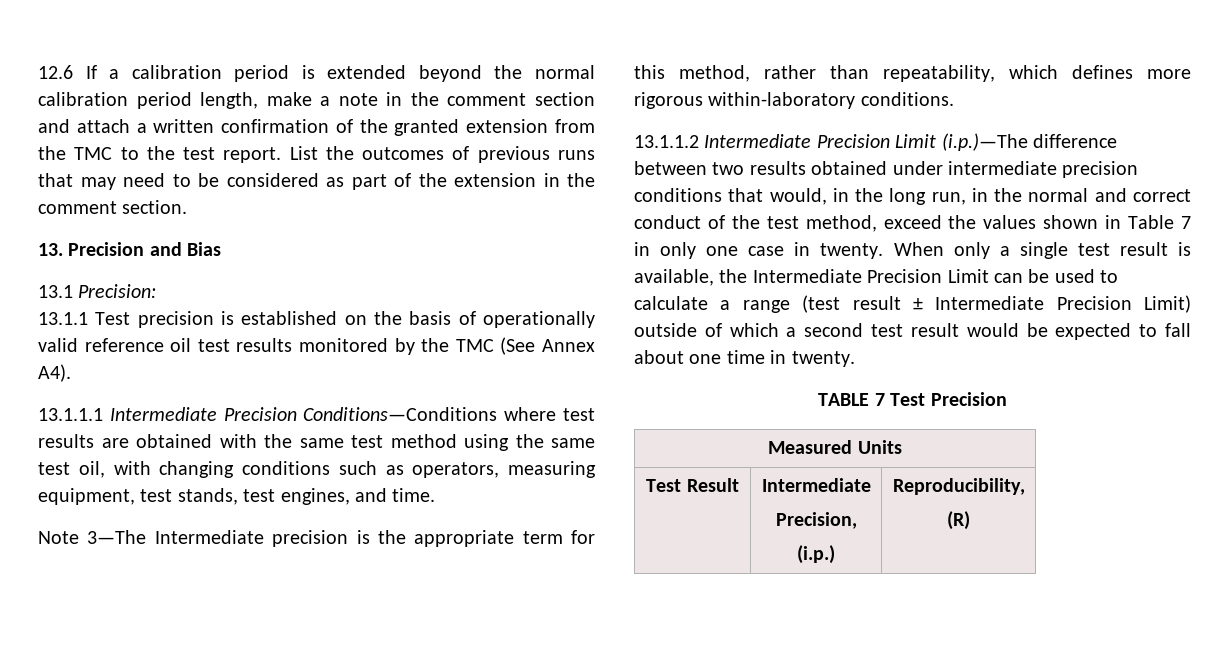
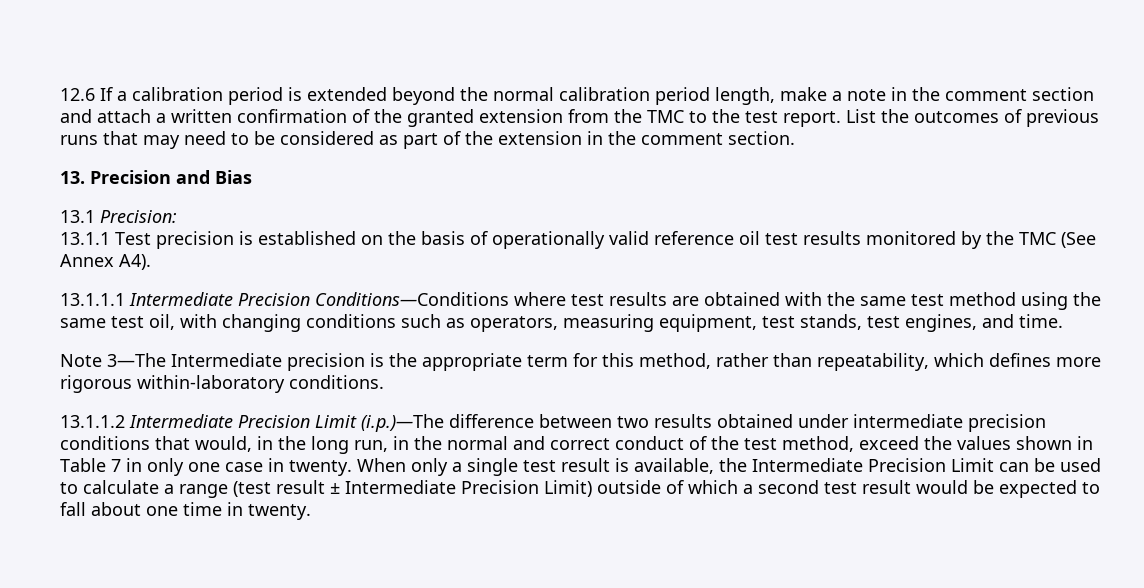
- TABLE 7 Test Precision
- Measured Units
- Test Result | Intermediate
- Precision,
- (i.p.) | Reproducibility,
- (R)

